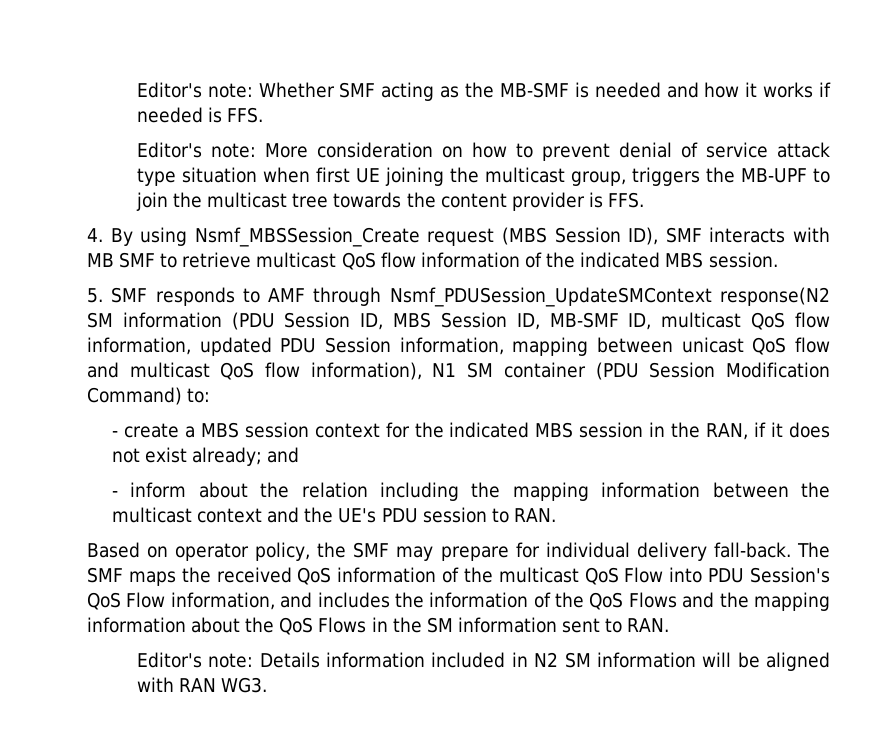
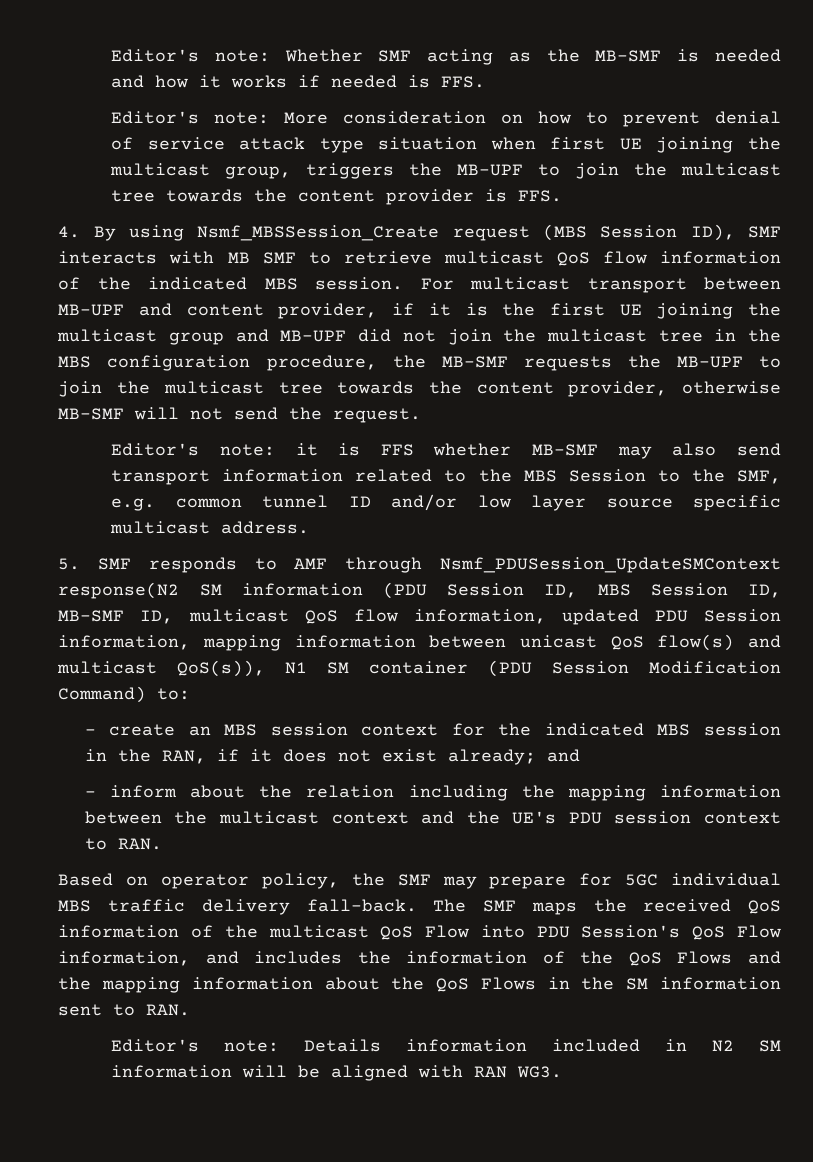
+ For multicast transport between MB-UPF and content provider, if it is the first UE joining the multicast group and MB-UPF did not join the multicast tree in the MBS configuration procedure, the MB-SMF requests the MB-UPF to join the multicast tree towards the content provider, otherwise MB-SMF will not send the request.
+ Editor's note: it is FFS whether MB-SMF may also send transport information related to the MBS Session to the SMF, e.g. common tunnel ID and/or low layer source specific multicast address.
- 5. SMF responds to AMF through Nsmf_PDUSession_UpdateSMContext response(N2 SM information (PDU Session ID, MBS Session ID, MB-SMF ID, multicast QoS flow information, updated PDU Session information, mapping between unicast QoS flow and multicast QoS flow information), N1 SM container (PDU Session Modification Command) to:
+ 5. SMF responds to AMF through Nsmf_PDUSession_UpdateSMContext response(N2 SM information (PDU Session ID, MBS Session ID, MB-SMF ID, multicast QoS flow information, updated PDU Session information, mapping information between unicast QoS flow(s) and multicast QoS(s)), N1 SM container (PDU Session Modification Command) to:
- - create a MBS session context for the indicated MBS session in the RAN, if it does not exist already; and
+ - create an MBS session context for the indicated MBS session in the RAN, if it does not exist already; and
- - inform about the relation including the mapping information between the multicast context and the UE's PDU session to RAN.
+ - inform about the relation including the mapping information between the multicast context and the UE's PDU session context to RAN.
- Based on operator policy, the SMF may prepare for individual delivery fall-back.
+ Based on operator policy, the SMF may prepare for 5GC individual MBS traffic delivery fall-back.

